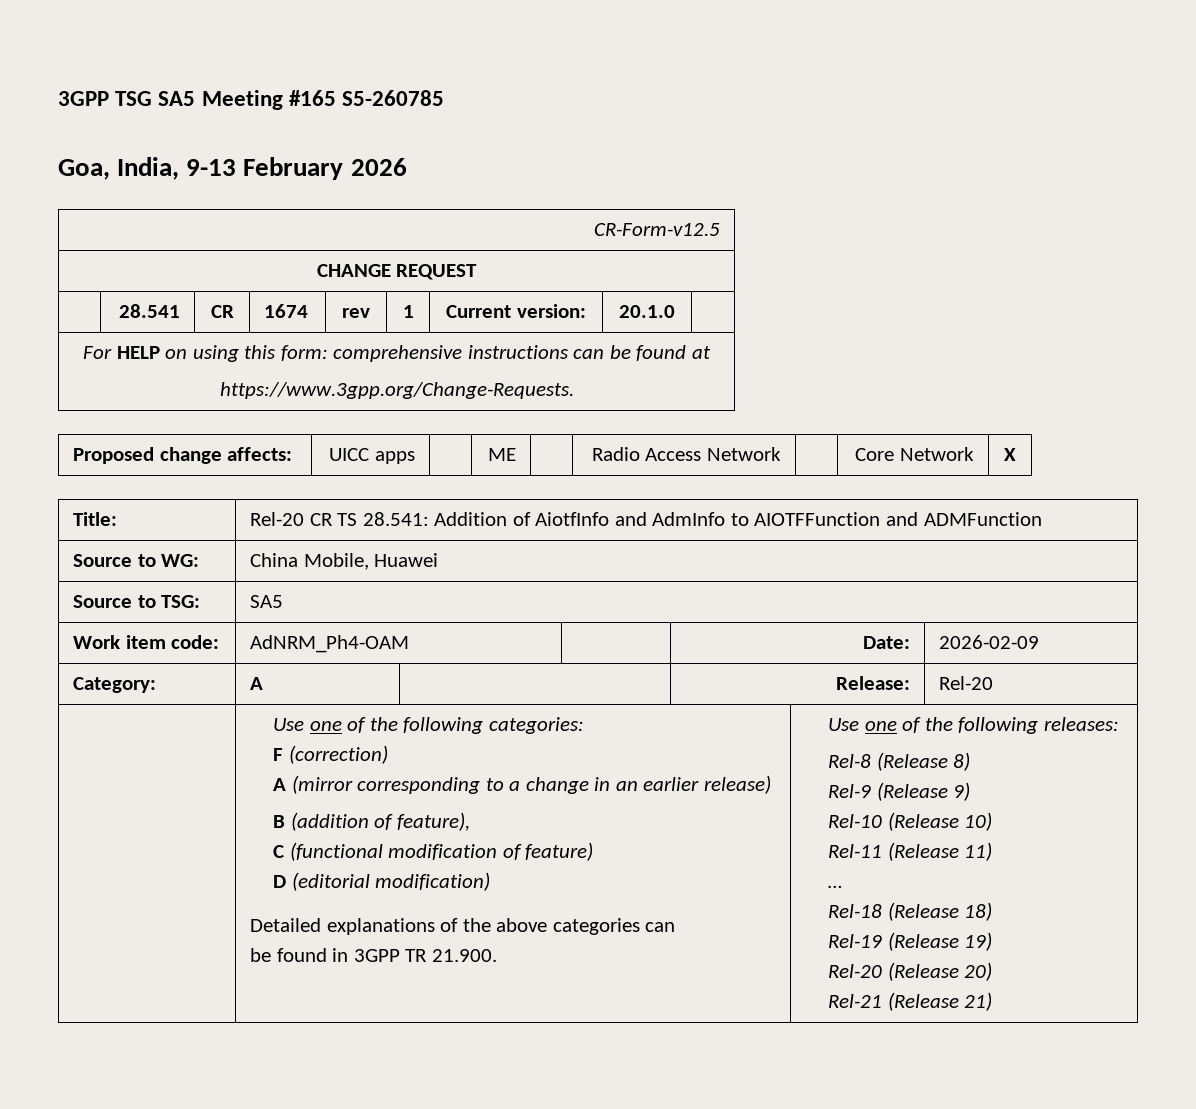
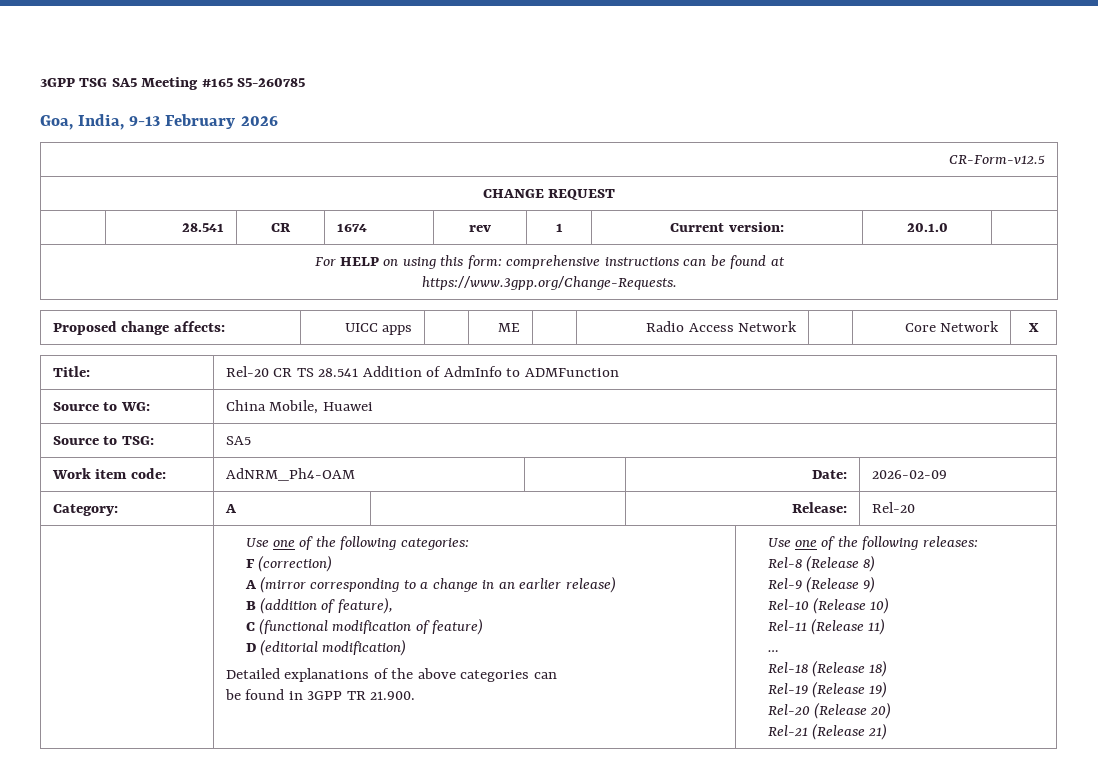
- Title: | Rel-20 CR TS 28.541: Addition of AiotfInfo and AdmInfo to AIOTFFunction and ADMFunction
+ Title: | Rel-20 CR TS 28.541 Addition of AdmInfo to ADMFunction

